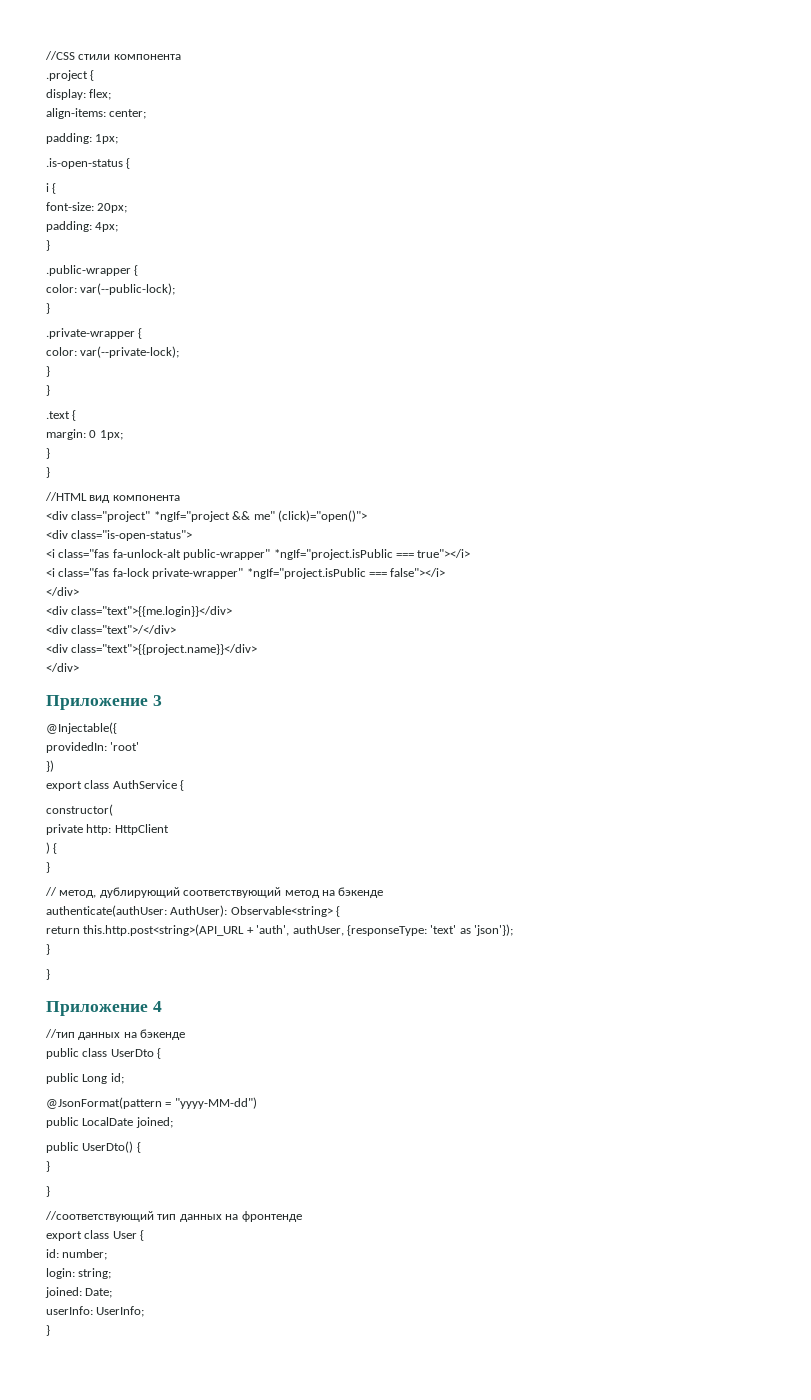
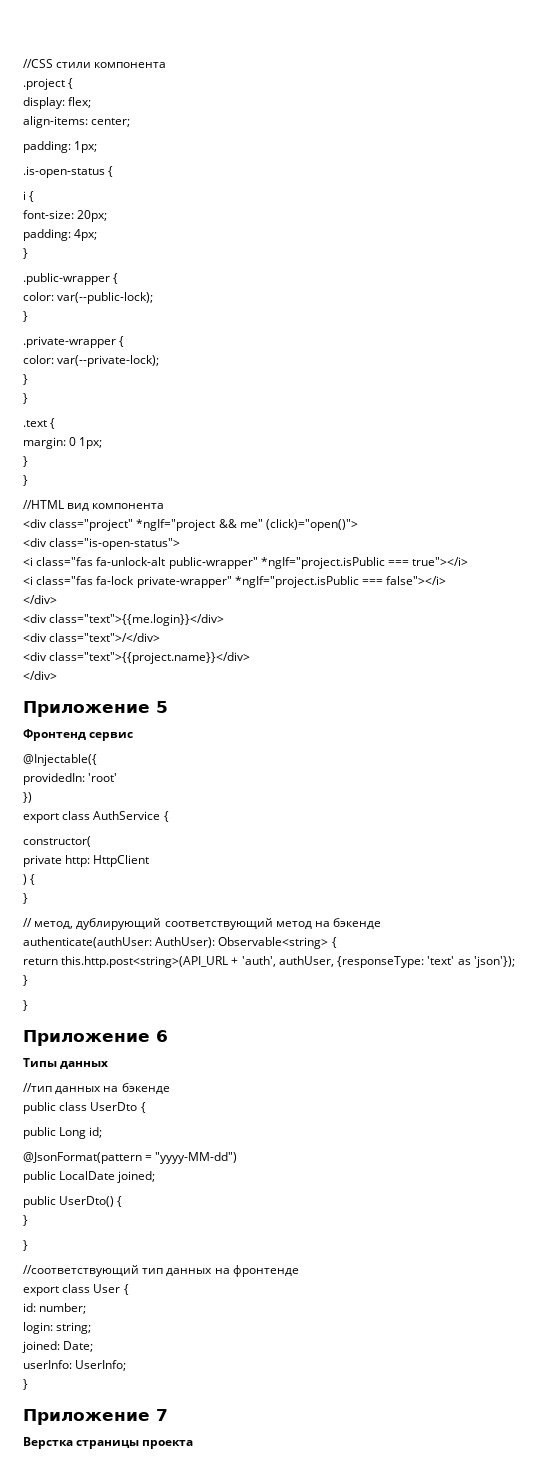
- Приложение 3
+ Приложение 5
+ Фронтенд сервис
- Приложение 4
+ Приложение 6
+ Типы данных
+ Приложение 7
+ Верстка страницы проекта

